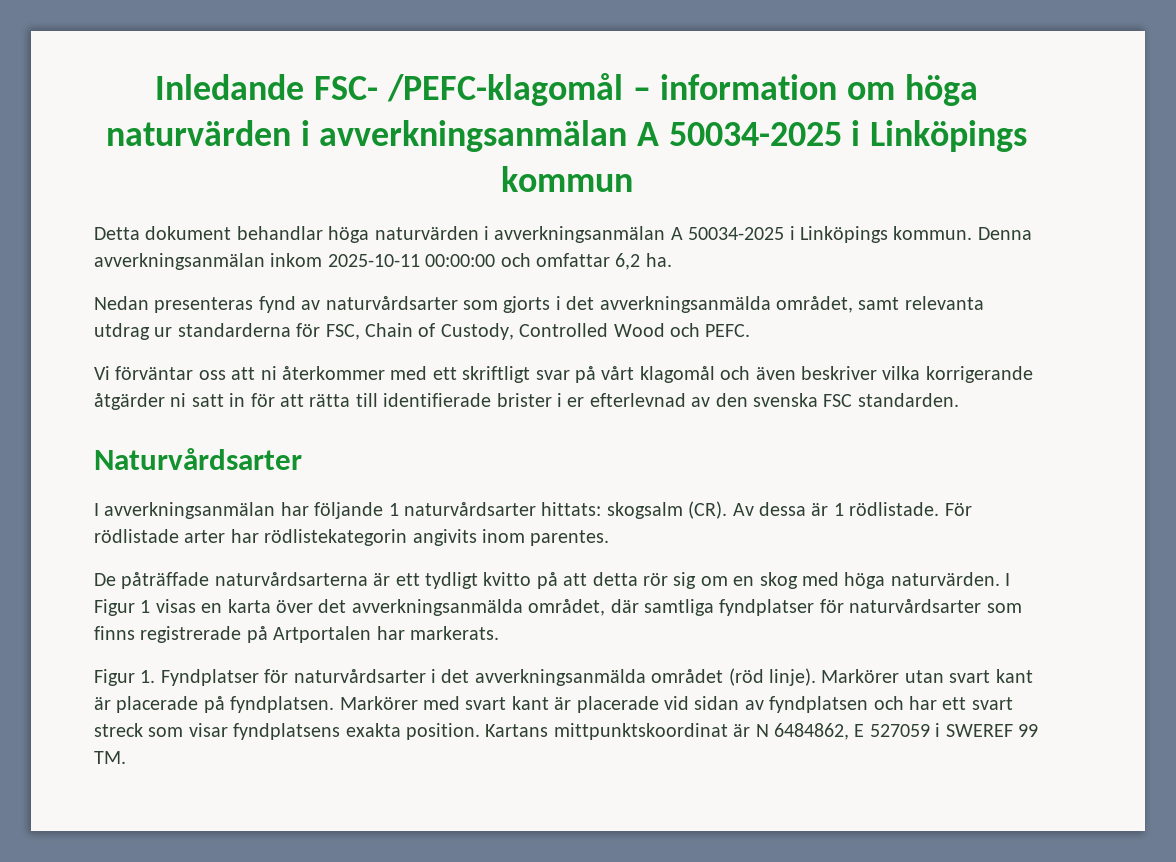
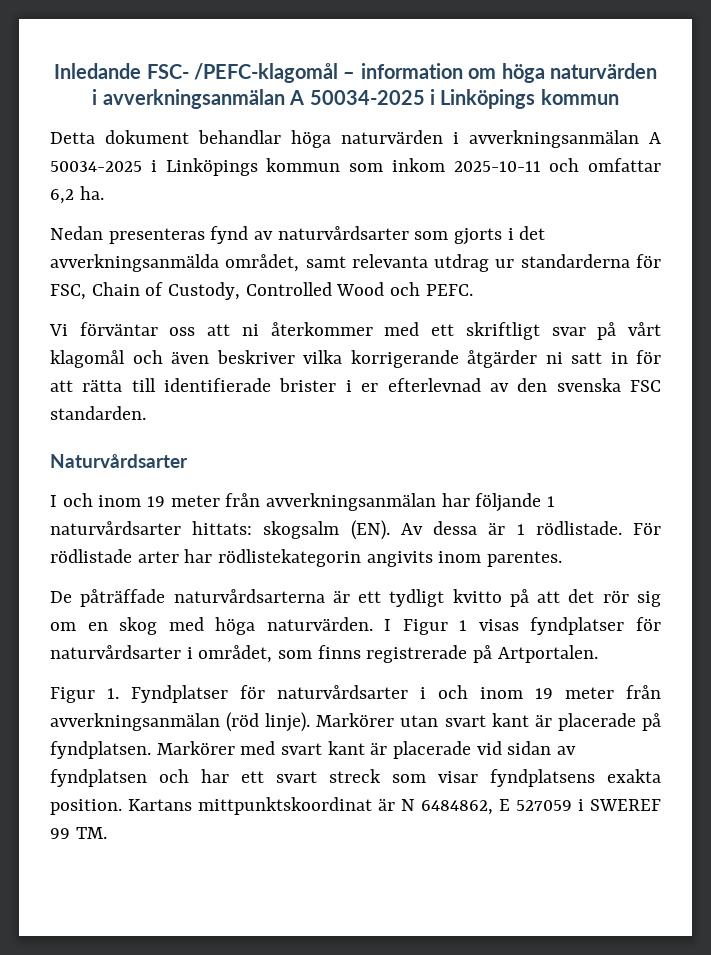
- Detta dokument behandlar höga naturvärden i avverkningsanmälan A 50034-2025 i Linköpings kommun. Denna avverkningsanmälan inkom 2025-10-11 00:00:00 och omfattar 6,2 ha.
+ Detta dokument behandlar höga naturvärden i avverkningsanmälan A 50034-2025 i Linköpings kommun som inkom 2025-10-11 och omfattar 6,2 ha.
- I avverkningsanmälan har följande 1 naturvårdsarter hittats: skogsalm (CR). Av dessa är 1 rödlistade.
+ I och inom 19 meter från avverkningsanmälan har följande 1 naturvårdsarter hittats: skogsalm (EN). Av dessa är 1 rödlistade.
- De påträffade naturvårdsarterna är ett tydligt kvitto på att detta rör sig om en skog med höga naturvärden.
+ De påträffade naturvårdsarterna är ett tydligt kvitto på att det rör sig om en skog med höga naturvärden.
- I Figur 1 visas en karta över det avverkningsanmälda området, där samtliga fyndplatser för naturvårdsarter som finns registrerade på Artportalen har markerats.
+ I Figur 1 visas fyndplatser för naturvårdsarter i området, som finns registrerade på Artportalen.
- Figur 1. Fyndplatser för naturvårdsarter i det avverkningsanmälda området (röd linje).
+ Figur 1. Fyndplatser för naturvårdsarter i och inom 19 meter från avverkningsanmälan (röd linje).

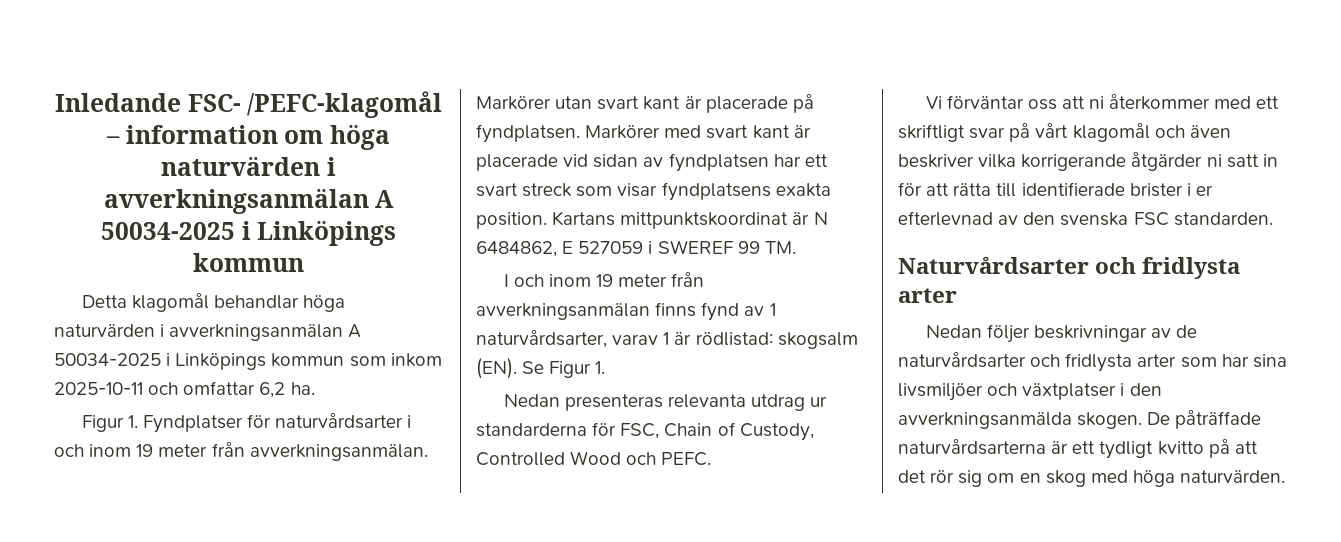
- Detta dokument behandlar höga naturvärden i avverkningsanmälan A 50034-2025 i Linköpings kommun som inkom 2025-10-11 och omfattar 6,2 ha.
+ Detta klagomål behandlar höga naturvärden i avverkningsanmälan A 50034-2025 i Linköpings kommun som inkom 2025-10-11 och omfattar 6,2 ha.
- Nedan presenteras fynd av naturvårdsarter som gjorts i det avverkningsanmälda området, samt relevanta utdrag ur standarderna för FSC, Chain of Custody, Controlled Wood och PEFC.
+ Figur 1. Fyndplatser för naturvårdsarter i och inom 19 meter från avverkningsanmälan. Markörer utan svart kant är placerade på fyndplatsen. Markörer med svart kant är placerade vid sidan av fyndplatsen har ett svart streck som visar fyndplatsens exakta position. Kartans mittpunktskoordinat är N 6484862, E 527059 i SWEREF 99 TM.
+ I och inom 19 meter från avverkningsanmälan finns fynd av 1 naturvårdsarter, varav 1 är rödlistad: skogsalm (EN). Se Figur 1.
+ Nedan presenteras relevanta utdrag ur standarderna för FSC, Chain of Custody, Controlled Wood och PEFC.
- Naturvårdsarter
- I och inom 19 meter från avverkningsanmälan har följande 1 naturvårdsarter hittats: skogsalm (EN). Av dessa är 1 rödlistade. För rödlistade arter har rödlistekategorin angivits inom parentes.
- De påträffade naturvårdsarterna är ett tydligt kvitto på att det rör sig om en skog med höga naturvärden. I Figur 1 visas fyndplatser för naturvårdsarter i området, som finns registrerade på Artportalen.
- Figur 1. Fyndplatser för naturvårdsarter i och inom 19 meter från avverkningsanmälan (röd linje). Markörer utan svart kant är placerade på fyndplatsen. Markörer med svart kant är placerade vid sidan av fyndplatsen och har ett svart streck som visar fyndplatsens exakta position. Kartans mittpunktskoordinat är N 6484862, E 527059 i SWEREF 99 TM.
+ Naturvårdsarter och fridlysta arter
+ Nedan följer beskrivningar av de naturvårdsarter och fridlysta arter som har sina livsmiljöer och växtplatser i den avverkningsanmälda skogen. De påträffade naturvårdsarterna är ett tydligt kvitto på att det rör sig om en skog med höga naturvärden.

